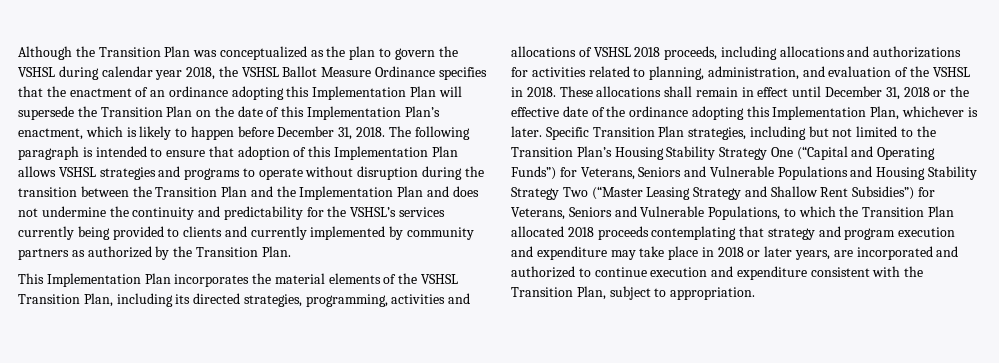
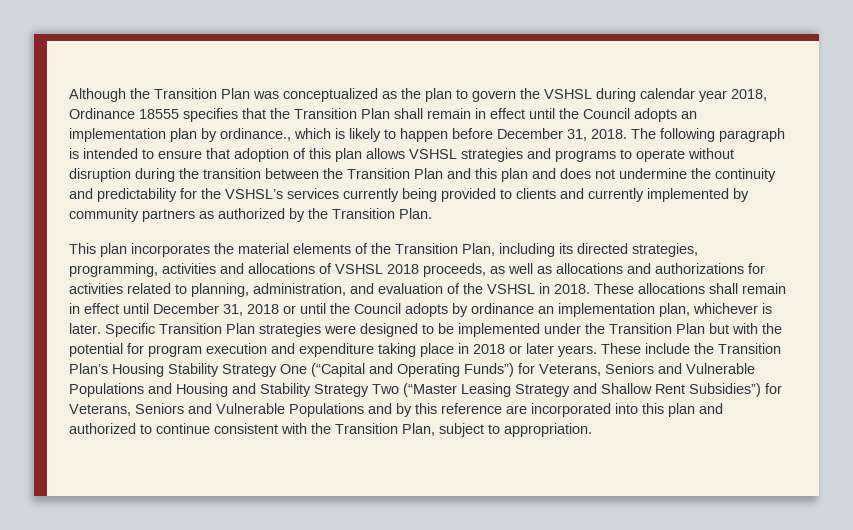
- Although the Transition Plan was conceptualized as the plan to govern the VSHSL during calendar year 2018, the VSHSL Ballot Measure Ordinance specifies that the enactment of an ordinance adopting this Implementation Plan will supersede the Transition Plan on the date of this Implementation Plan’s enactment, which is likely to happen before December 31, 2018.
+ Although the Transition Plan was conceptualized as the plan to govern the VSHSL during calendar year 2018, Ordinance 18555 specifies that the Transition Plan shall remain in effect until the Council adopts an implementation plan by ordinance., which is likely to happen before December 31, 2018.
- The following paragraph is intended to ensure that adoption of this Implementation Plan allows VSHSL strategies and programs to operate without disruption during the transition between the Transition Plan and the Implementation Plan and does not undermine the continuity and predictability for the VSHSL’s services currently being provided to clients and currently implemented by community partners as authorized by the Transition Plan.
+ The following paragraph is intended to ensure that adoption of this plan allows VSHSL strategies and programs to operate without disruption during the transition between the Transition Plan and this plan and does not undermine the continuity and predictability for the VSHSL’s services currently being provided to clients and currently implemented by community partners as authorized by the Transition Plan.
- This Implementation Plan incorporates the material elements of the VSHSL Transition Plan, including its directed strategies, programming, activities and allocations of VSHSL 2018 proceeds, including allocations and authorizations for activities related to planning, administration, and evaluation of the VSHSL in 2018.
+ This plan incorporates the material elements of the Transition Plan, including its directed strategies, programming, activities and allocations of VSHSL 2018 proceeds, as well as allocations and authorizations for activities related to planning, administration, and evaluation of the VSHSL in 2018.
- These allocations shall remain in effect until December 31, 2018 or the effective date of the ordinance adopting this Implementation Plan, whichever is later.
+ These allocations shall remain in effect until December 31, 2018 or until the Council adopts by ordinance an implementation plan, whichever is later.
- Specific Transition Plan strategies, including but not limited to the Transition Plan’s Housing Stability Strategy One (“Capital and Operating Funds”) for Veterans, Seniors and Vulnerable Populations and Housing Stability Strategy Two (“Master Leasing Strategy and Shallow Rent Subsidies”) for Veterans, Seniors and Vulnerable Populations, to which the Transition Plan allocated 2018 proceeds contemplating that strategy and program execution and expenditure may take place in 2018 or later years, are incorporated and authorized to continue execution and expenditure consistent with the Transition Plan, subject to appropriation.
+ Specific Transition Plan strategies were designed to be implemented under the Transition Plan but with the potential for program execution and expenditure taking place in 2018 or later years. These include the Transition Plan’s Housing Stability Strategy One (“Capital and Operating Funds”) for Veterans, Seniors and Vulnerable Populations and Housing and Stability Strategy Two (“Master Leasing Strategy and Shallow Rent Subsidies”) for Veterans, Seniors and Vulnerable Populations and by this reference are incorporated into this plan and authorized to continue consistent with the Transition Plan, subject to appropriation.

